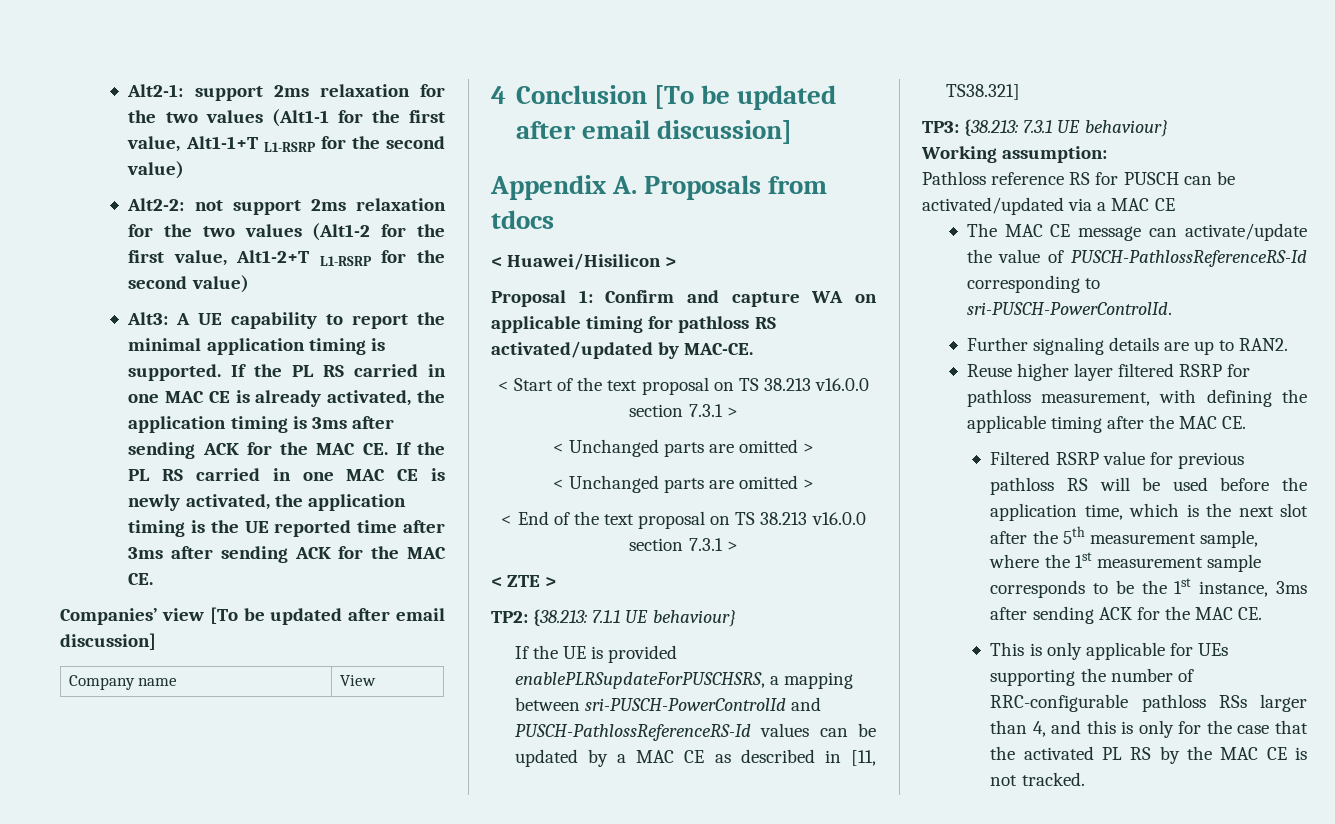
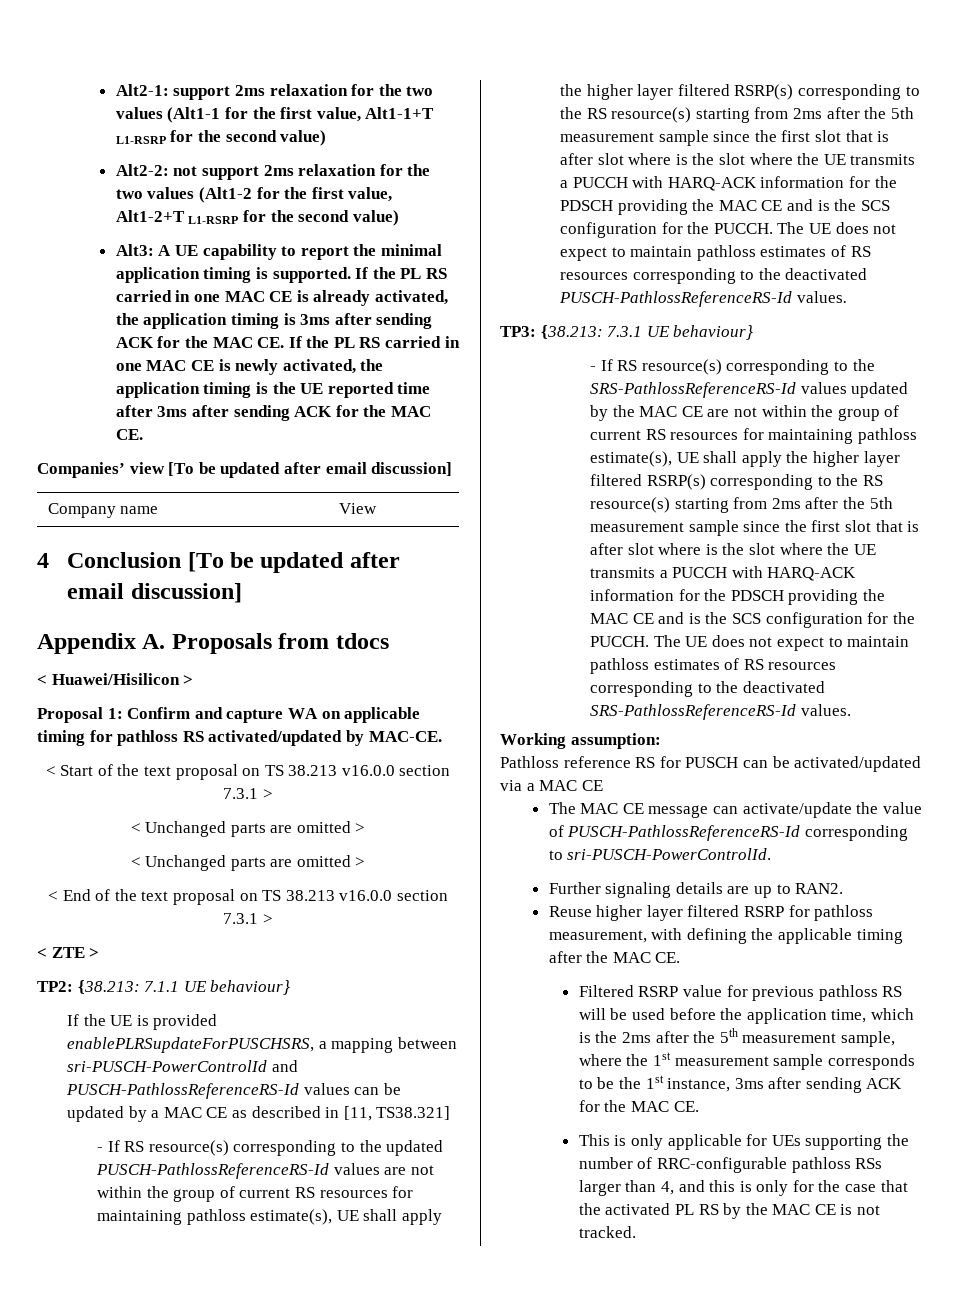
+ - If RS resource(s) corresponding to the updated PUSCH-PathlossReferenceRS-Id values are not within the group of current RS resources for maintaining pathloss estimate(s), UE shall apply the higher layer filtered RSRP(s) corresponding to the RS resource(s) starting from 2ms after the 5th measurement sample since the first slot that is after slot where is the slot where the UE transmits a PUCCH with HARQ-ACK information for the PDSCH providing the MAC CE and is the SCS configuration for the PUCCH. The UE does not expect to maintain pathloss estimates of RS resources corresponding to the deactivated PUSCH-PathlossReferenceRS-Id values.
+ - If RS resource(s) corresponding to the SRS-PathlossReferenceRS-Id values updated by the MAC CE are not within the group of current RS resources for maintaining pathloss estimate(s), UE shall apply the higher layer filtered RSRP(s) corresponding to the RS resource(s) starting from 2ms after the 5th measurement sample since the first slot that is after slot where is the slot where the UE transmits a PUCCH with HARQ-ACK information for the PDSCH providing the MAC CE and is the SCS configuration for the PUCCH. The UE does not expect to maintain pathloss estimates of RS resources corresponding to the deactivated SRS-PathlossReferenceRS-Id values.
- Filtered RSRP value for previous pathloss RS will be used before the application time, which is the next slot after the 5th measurement sample, where the 1st measurement sample corresponds to be the 1st instance, 3ms after sending ACK for the MAC CE.
+ Filtered RSRP value for previous pathloss RS will be used before the application time, which is the 2ms after the 5th measurement sample, where the 1st measurement sample corresponds to be the 1st instance, 3ms after sending ACK for the MAC CE.

